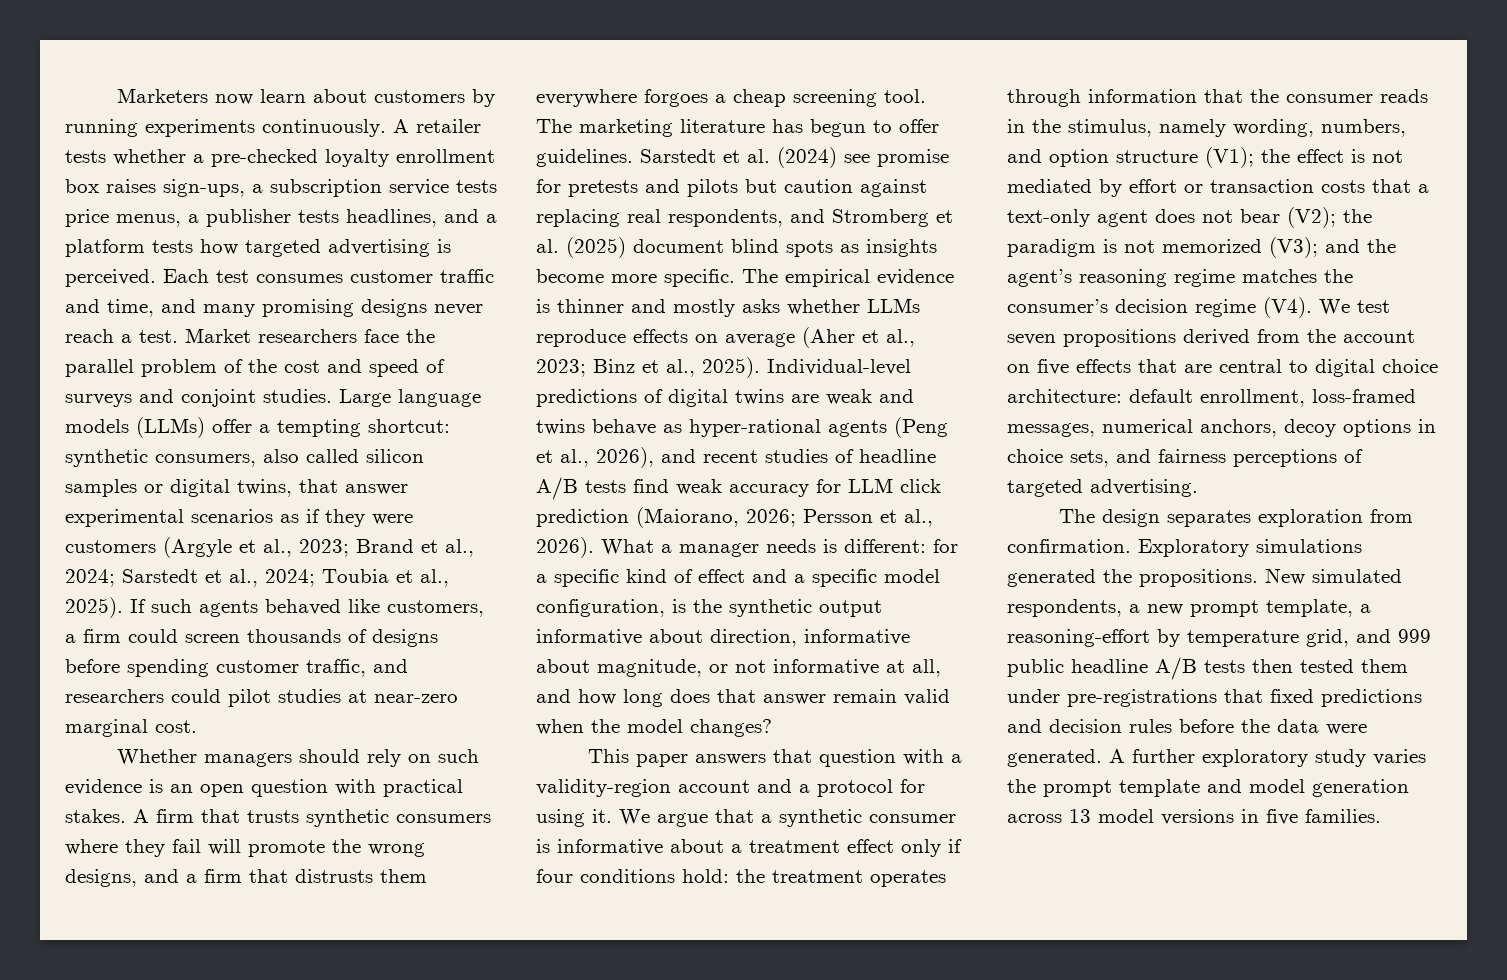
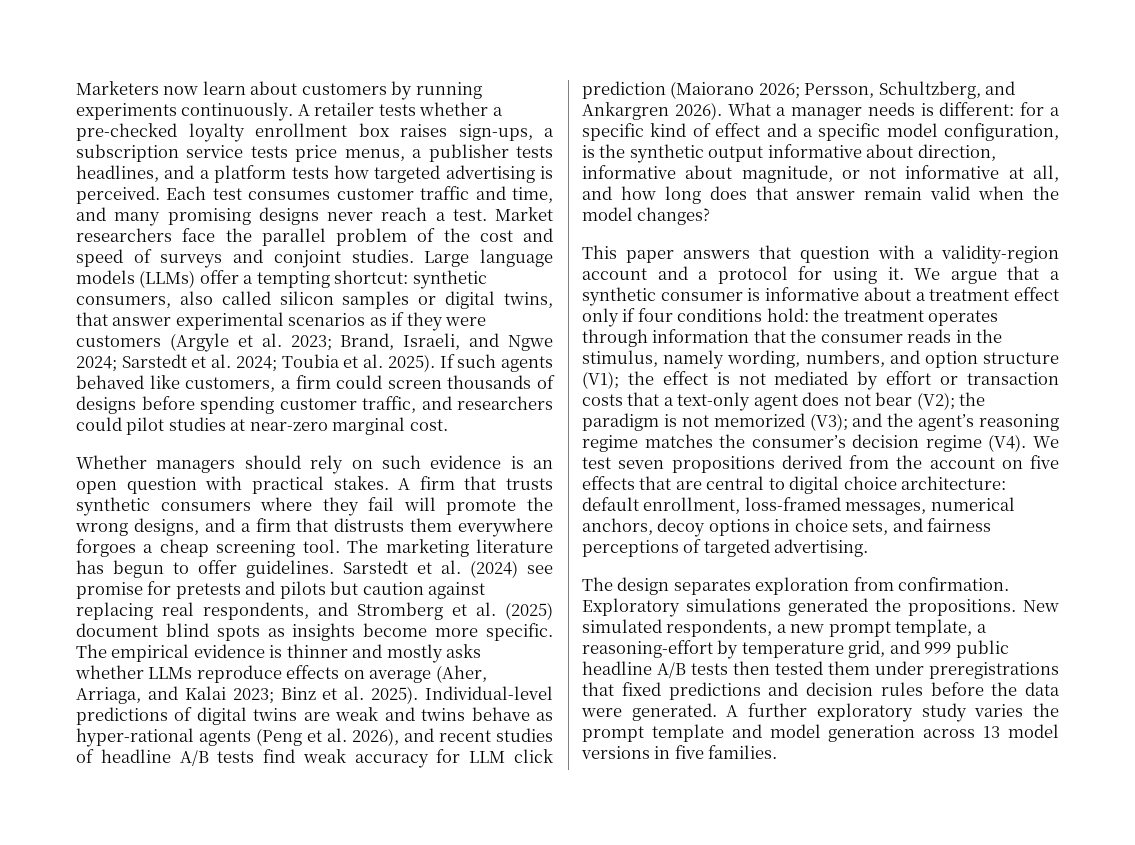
- Large language models (LLMs) offer a tempting shortcut: synthetic consumers, also called silicon samples or digital twins, that answer experimental scenarios as if they were customers (Argyle et al., 2023; Brand et al., 2024; Sarstedt et al., 2024; Toubia et al., 2025).
+ Large language models (LLMs) offer a tempting shortcut: synthetic consumers, also called silicon samples or digital twins, that answer experimental scenarios as if they were customers (Argyle et al. 2023; Brand, Israeli, and Ngwe 2024; Sarstedt et al. 2024; Toubia et al. 2025).
- The empirical evidence is thinner and mostly asks whether LLMs reproduce effects on average (Aher et al., 2023; Binz et al., 2025).
+ The empirical evidence is thinner and mostly asks whether LLMs reproduce effects on average (Aher, Arriaga, and Kalai 2023; Binz et al. 2025).
- Individual-level predictions of digital twins are weak and twins behave as hyper-rational agents (Peng et al., 2026), and recent studies of headline A/B tests find weak accuracy for LLM click prediction (Maiorano, 2026; Persson et al., 2026).
+ Individual-level predictions of digital twins are weak and twins behave as hyper-rational agents (Peng et al. 2026), and recent studies of headline A/B tests find weak accuracy for LLM click prediction (Maiorano 2026; Persson, Schultzberg, and Ankargren 2026).
- New simulated respondents, a new prompt template, a reasoning-effort by temperature grid, and 999 public headline A/B tests then tested them under pre-registrations that fixed predictions and decision rules before the data were generated.
+ New simulated respondents, a new prompt template, a reasoning-effort by temperature grid, and 999 public headline A/B tests then tested them under preregistrations that fixed predictions and decision rules before the data were generated.

